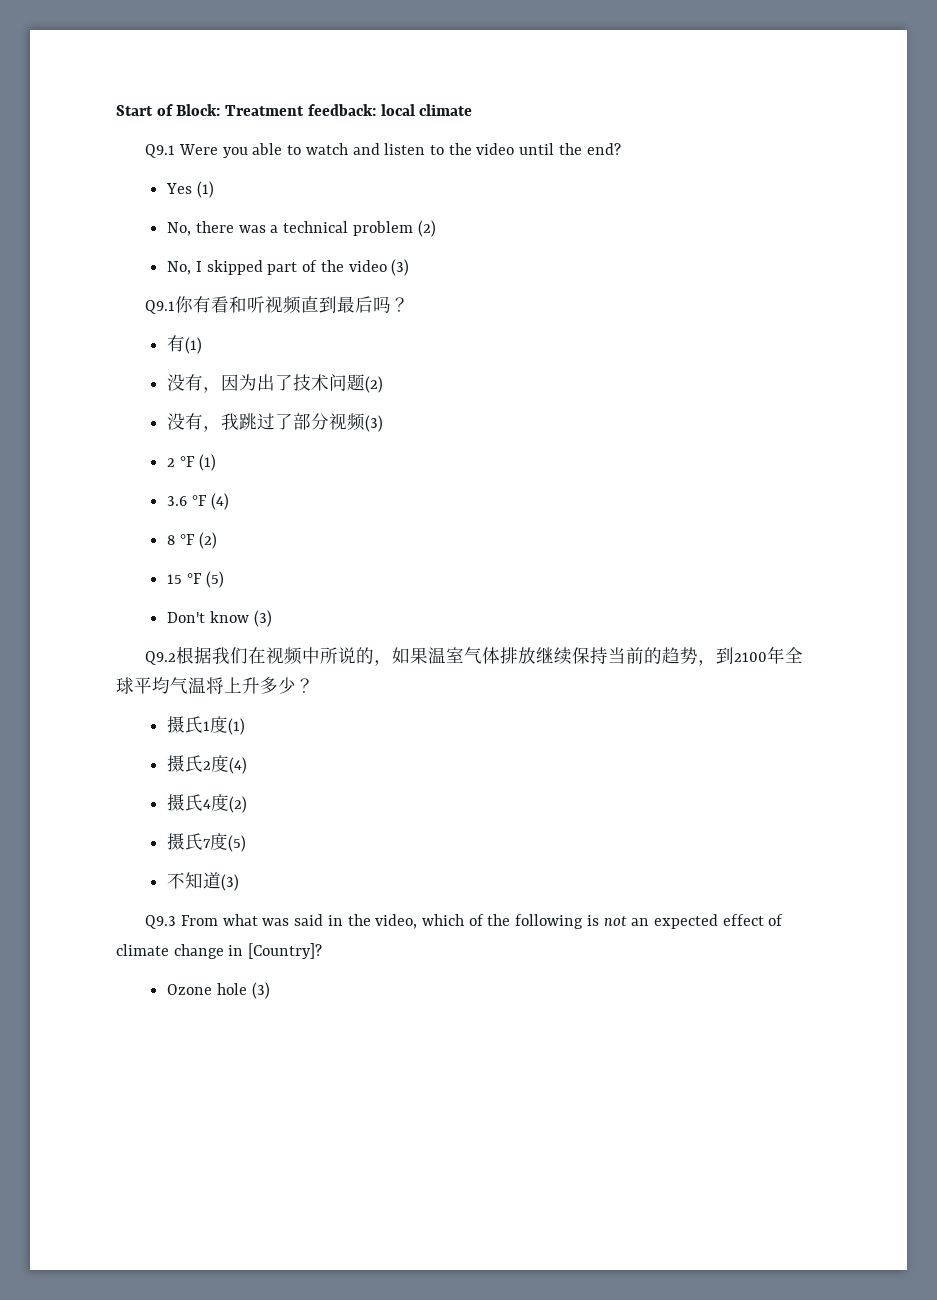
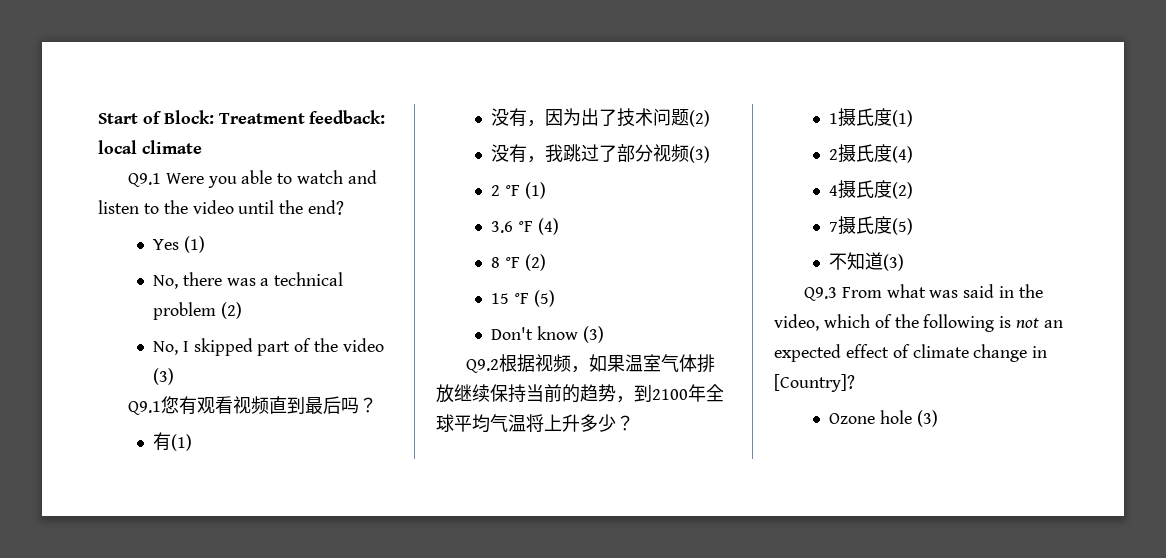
- Q9.1你有看和听视频直到最后吗？
+ Q9.1您有观看视频直到最后吗？
- Q9.2根据我们在视频中所说的，如果温室气体排放继续保持当前的趋势，到2100年全球平均气温将上升多少？
+ Q9.2根据视频，如果温室气体排放继续保持当前的趋势，到2100年全球平均气温将上升多少？
- 摄氏1度(1)
+ 1摄氏度(1)
- 摄氏2度(4)
+ 2摄氏度(4)
- 摄氏4度(2)
+ 4摄氏度(2)
- 摄氏7度(5)
+ 7摄氏度(5)

